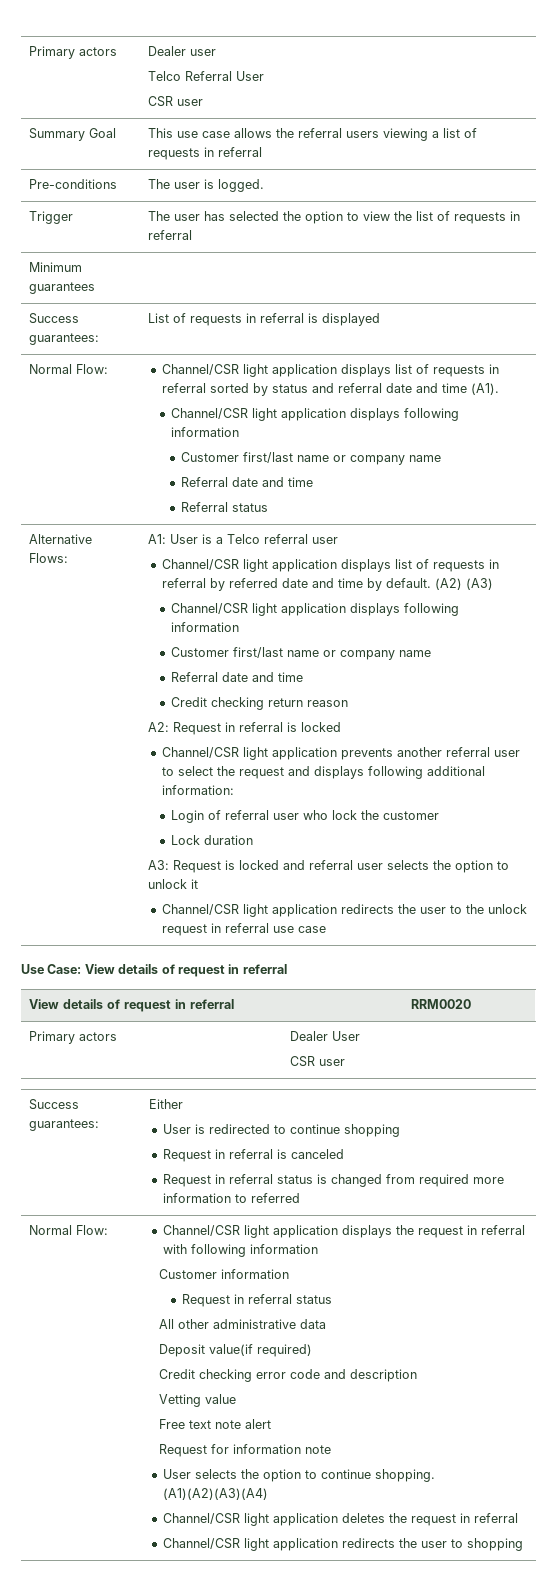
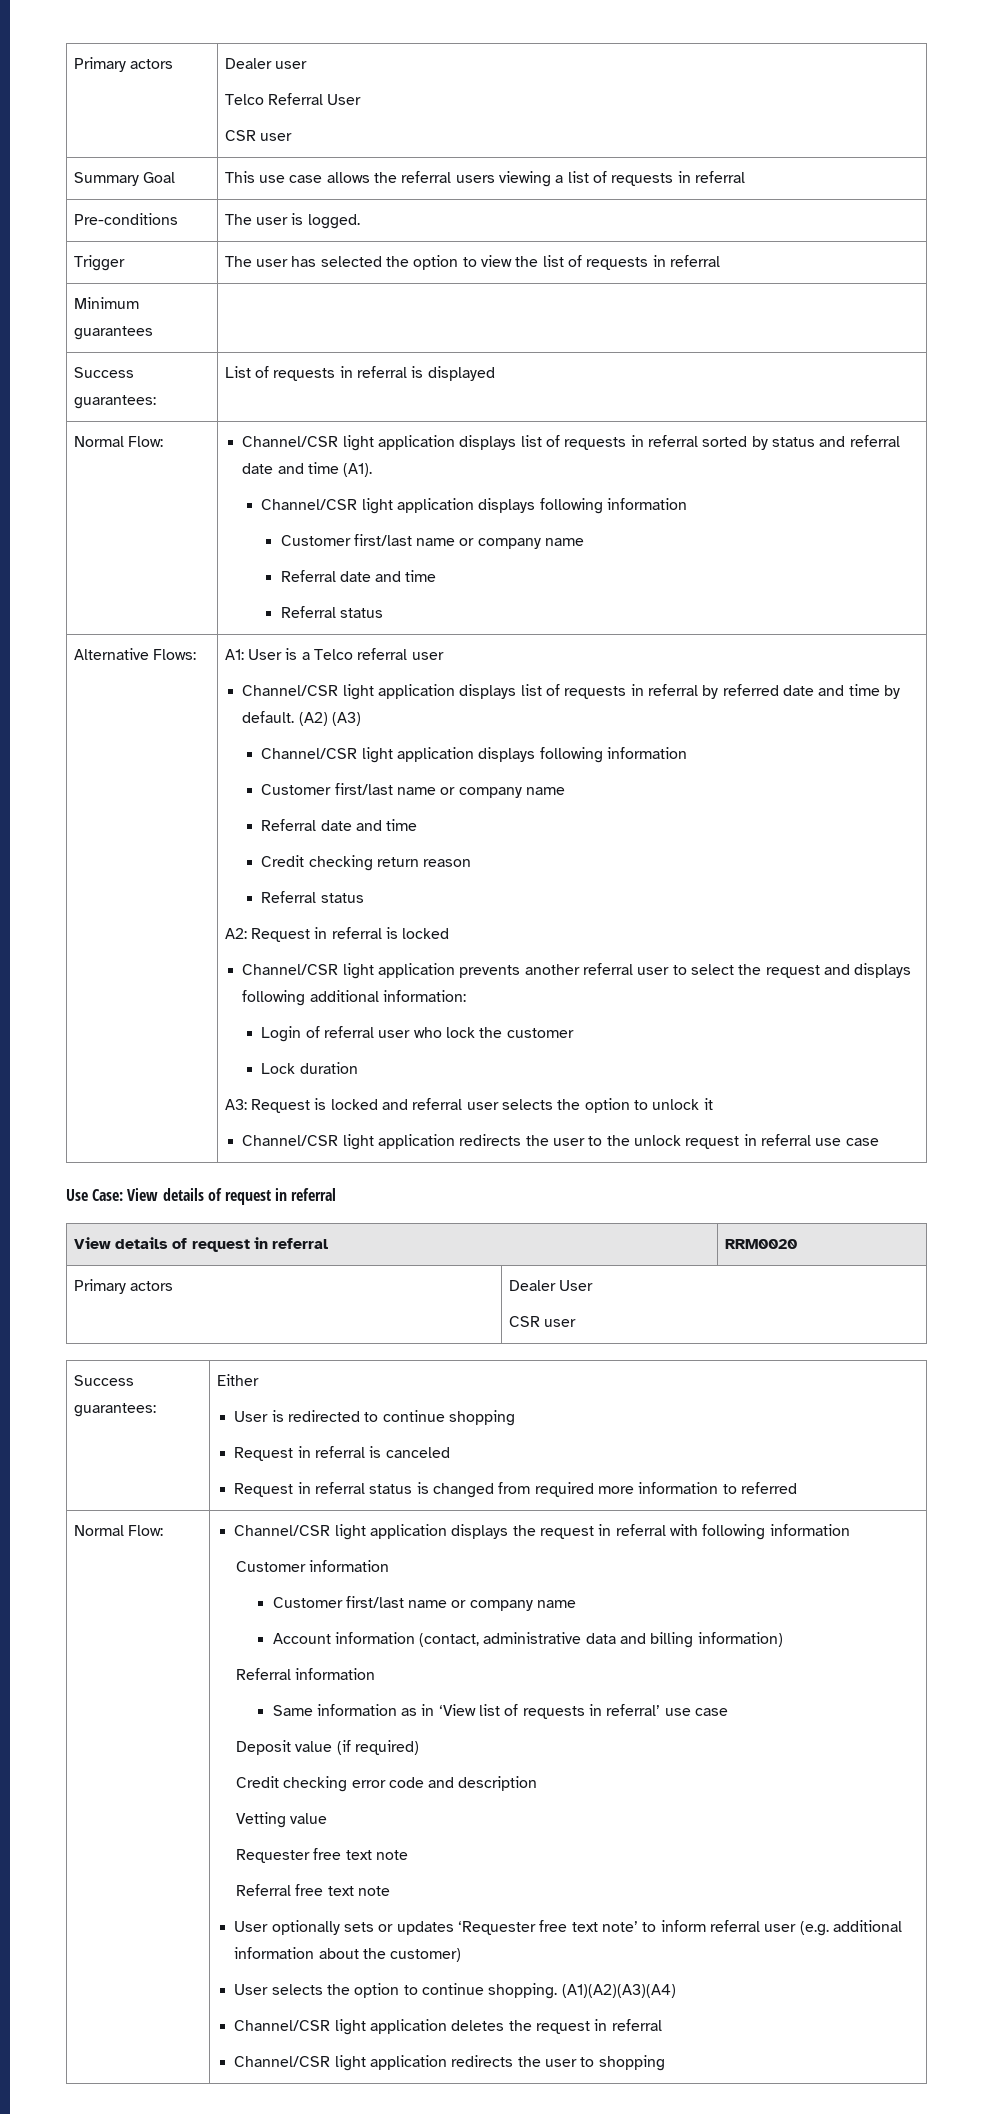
  Credit checking return reason
+ Referral status
  Customer information
- Request in referral status
- All other administrative data
+ Customer first/last name or company name
+ Account information (contact, administrative data and billing information)
+ Referral information
+ Same information as in ‘View list of requests in referral’ use case
- Deposit value(if required)
+ Deposit value (if required)
- Free text note alert
- Request for information note
+ Requester free text note
+ Referral free text note
+ User optionally sets or updates ‘Requester free text note’ to inform referral user (e.g. additional information about the customer)

